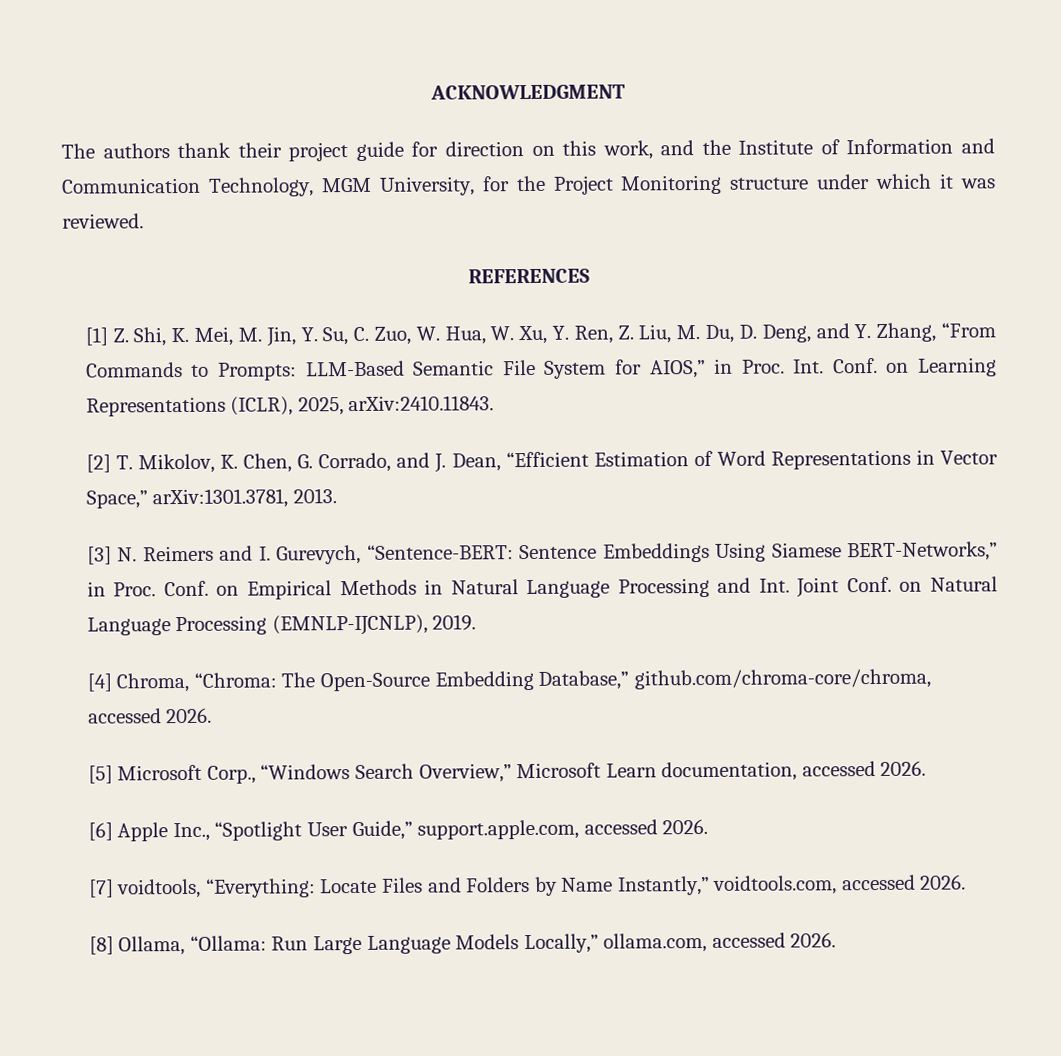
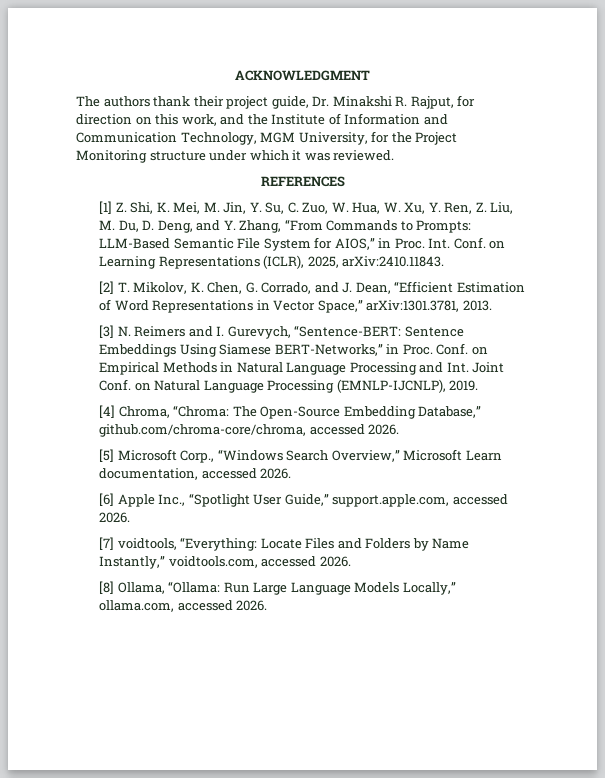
- The authors thank their project guide for direction on this work, and the Institute of Information and Communication Technology, MGM University, for the Project Monitoring structure under which it was reviewed.
+ The authors thank their project guide, Dr. Minakshi R. Rajput, for direction on this work, and the Institute of Information and Communication Technology, MGM University, for the Project Monitoring structure under which it was reviewed.

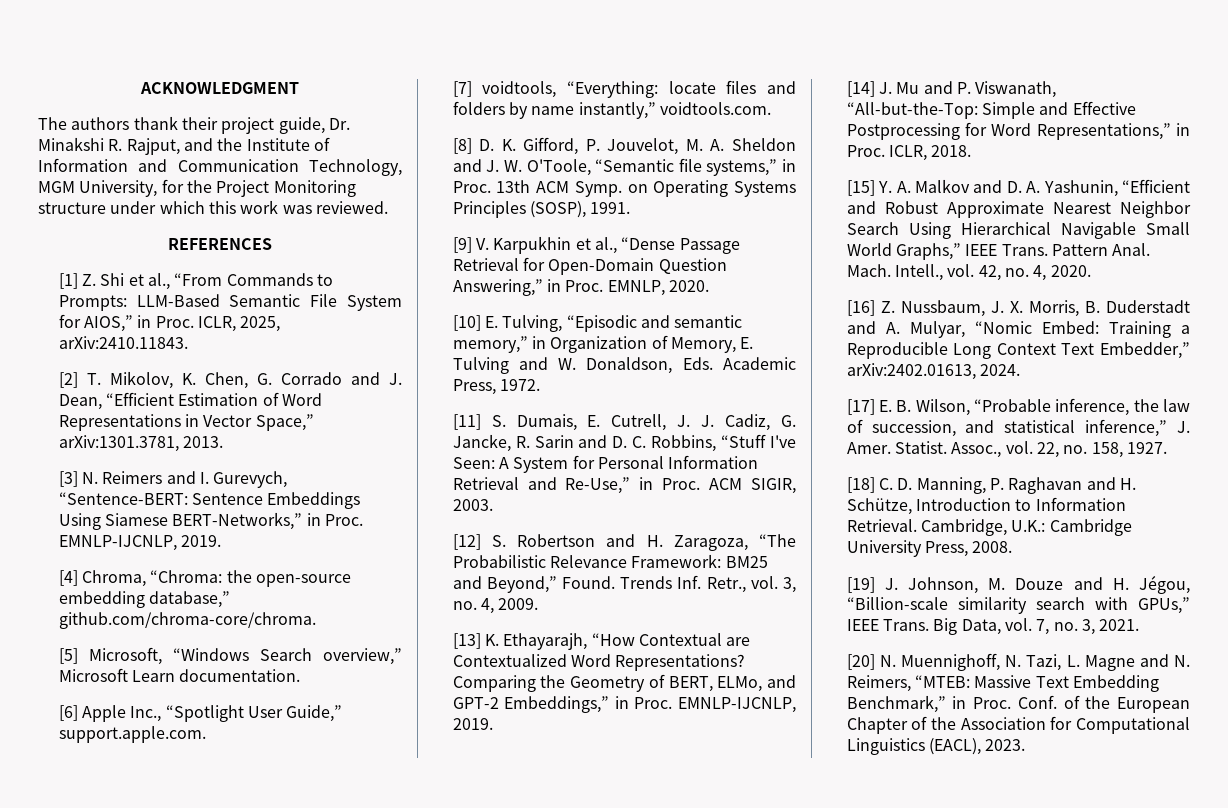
- The authors thank their project guide, Dr. Minakshi R. Rajput, for direction on this work, and the Institute of Information and Communication Technology, MGM University, for the Project Monitoring structure under which it was reviewed.
+ The authors thank their project guide, Dr. Minakshi R. Rajput, and the Institute of Information and Communication Technology, MGM University, for the Project Monitoring structure under which this work was reviewed.
- [1] Z. Shi, K. Mei, M. Jin, Y. Su, C. Zuo, W. Hua, W. Xu, Y. Ren, Z. Liu, M. Du, D. Deng, and Y. Zhang, “From Commands to Prompts: LLM-Based Semantic File System for AIOS,” in Proc.
+ [1] Z. Shi et al., “From Commands to Prompts: LLM-Based Semantic File System for AIOS,” in Proc.
- Int. Conf. on Learning Representations (ICLR), 2025, arXiv:2410.11843.
+ ICLR, 2025, arXiv:2410.11843.
- [2] T. Mikolov, K. Chen, G. Corrado, and J. Dean, “Efficient Estimation of Word Representations in Vector Space,” arXiv:1301.3781, 2013.
+ [2] T. Mikolov, K. Chen, G. Corrado and J. Dean, “Efficient Estimation of Word Representations in Vector Space,” arXiv:1301.3781, 2013.
- [3] N. Reimers and I. Gurevych, “Sentence-BERT: Sentence Embeddings Using Siamese BERT-Networks,” in Proc. Conf. on Empirical Methods in Natural Language Processing and Int. Joint Conf. on Natural Language Processing (EMNLP-IJCNLP), 2019.
- [4] Chroma, “Chroma: The Open-Source Embedding Database,” github.com/chroma-core/chroma, accessed 2026.
+ [3] N. Reimers and I. Gurevych, “Sentence-BERT: Sentence Embeddings Using Siamese BERT-Networks,” in Proc. EMNLP-IJCNLP, 2019.
+ [4] Chroma, “Chroma: the open-source embedding database,” github.com/chroma-core/chroma.
- [5] Microsoft Corp., “Windows Search Overview,” Microsoft Learn documentation, accessed 2026.
+ [5] Microsoft, “Windows Search overview,” Microsoft Learn documentation.
- [6] Apple Inc., “Spotlight User Guide,” support.apple.com, accessed 2026.
+ [6] Apple Inc., “Spotlight User Guide,” support.apple.com.
- [7] voidtools, “Everything: Locate Files and Folders by Name Instantly,” voidtools.com, accessed 2026.
- [8] Ollama, “Ollama: Run Large Language Models Locally,” ollama.com, accessed 2026.
+ [7] voidtools, “Everything: locate files and folders by name instantly,” voidtools.com.
+ [8] D. K. Gifford, P. Jouvelot, M. A. Sheldon and J. W. O'Toole, “Semantic file systems,” in Proc. 13th ACM Symp. on Operating Systems Principles (SOSP), 1991.
+ [9] V. Karpukhin et al., “Dense Passage Retrieval for Open-Domain Question Answering,” in Proc. EMNLP, 2020.
+ [10] E. Tulving, “Episodic and semantic memory,” in Organization of Memory, E. Tulving and W. Donaldson, Eds. Academic Press, 1972.
+ [11] S. Dumais, E. Cutrell, J. J. Cadiz, G. Jancke, R. Sarin and D. C. Robbins, “Stuff I've Seen: A System for Personal Information Retrieval and Re-Use,” in Proc. ACM SIGIR, 2003.
+ [12] S. Robertson and H. Zaragoza, “The Probabilistic Relevance Framework: BM25 and Beyond,” Found. Trends Inf. Retr., vol. 3, no. 4, 2009.
+ [13] K. Ethayarajh, “How Contextual are Contextualized Word Representations? Comparing the Geometry of BERT, ELMo, and GPT-2 Embeddings,” in Proc. EMNLP-IJCNLP, 2019.
+ [14] J. Mu and P. Viswanath, “All-but-the-Top: Simple and Effective Postprocessing for Word Representations,” in Proc. ICLR, 2018.
+ [15] Y. A. Malkov and D. A. Yashunin, “Efficient and Robust Approximate Nearest Neighbor Search Using Hierarchical Navigable Small World Graphs,” IEEE Trans. Pattern Anal. Mach. Intell., vol. 42, no. 4, 2020.
+ [16] Z. Nussbaum, J. X. Morris, B. Duderstadt and A. Mulyar, “Nomic Embed: Training a Reproducible Long Context Text Embedder,” arXiv:2402.01613, 2024.
+ [17] E. B. Wilson, “Probable inference, the law of succession, and statistical inference,” J. Amer. Statist. Assoc., vol. 22, no. 158, 1927.
+ [18] C. D. Manning, P. Raghavan and H. Schütze, Introduction to Information Retrieval. Cambridge, U.K.: Cambridge University Press, 2008.
+ [19] J. Johnson, M. Douze and H. Jégou, “Billion-scale similarity search with GPUs,” IEEE Trans. Big Data, vol. 7, no. 3, 2021.
+ [20] N. Muennighoff, N. Tazi, L. Magne and N. Reimers, “MTEB: Massive Text Embedding Benchmark,” in Proc. Conf. of the European Chapter of the Association for Computational Linguistics (EACL), 2023.

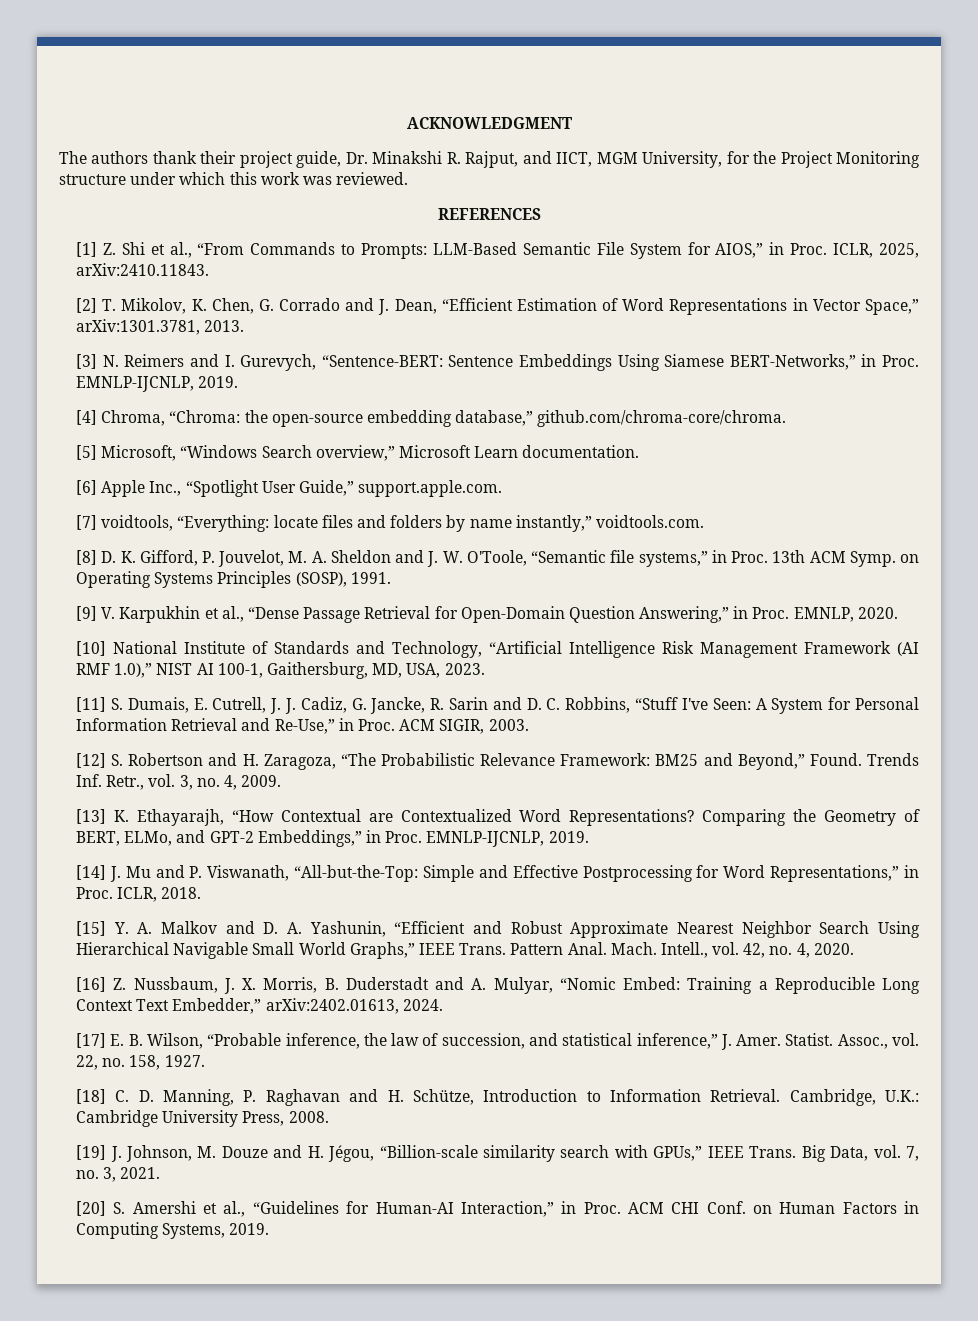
- The authors thank their project guide, Dr. Minakshi R. Rajput, and the Institute of Information and Communication Technology, MGM University, for the Project Monitoring structure under which this work was reviewed.
+ The authors thank their project guide, Dr. Minakshi R. Rajput, and IICT, MGM University, for the Project Monitoring structure under which this work was reviewed.
- [10] E. Tulving, “Episodic and semantic memory,” in Organization of Memory, E. Tulving and W. Donaldson, Eds. Academic Press, 1972.
+ [10] National Institute of Standards and Technology, “Artificial Intelligence Risk Management Framework (AI RMF 1.0),” NIST AI 100-1, Gaithersburg, MD, USA, 2023.
- [20] N. Muennighoff, N. Tazi, L. Magne and N. Reimers, “MTEB: Massive Text Embedding Benchmark,” in Proc. Conf. of the European Chapter of the Association for Computational Linguistics (EACL), 2023.
+ [20] S. Amershi et al., “Guidelines for Human-AI Interaction,” in Proc. ACM CHI Conf. on Human Factors in Computing Systems, 2019.

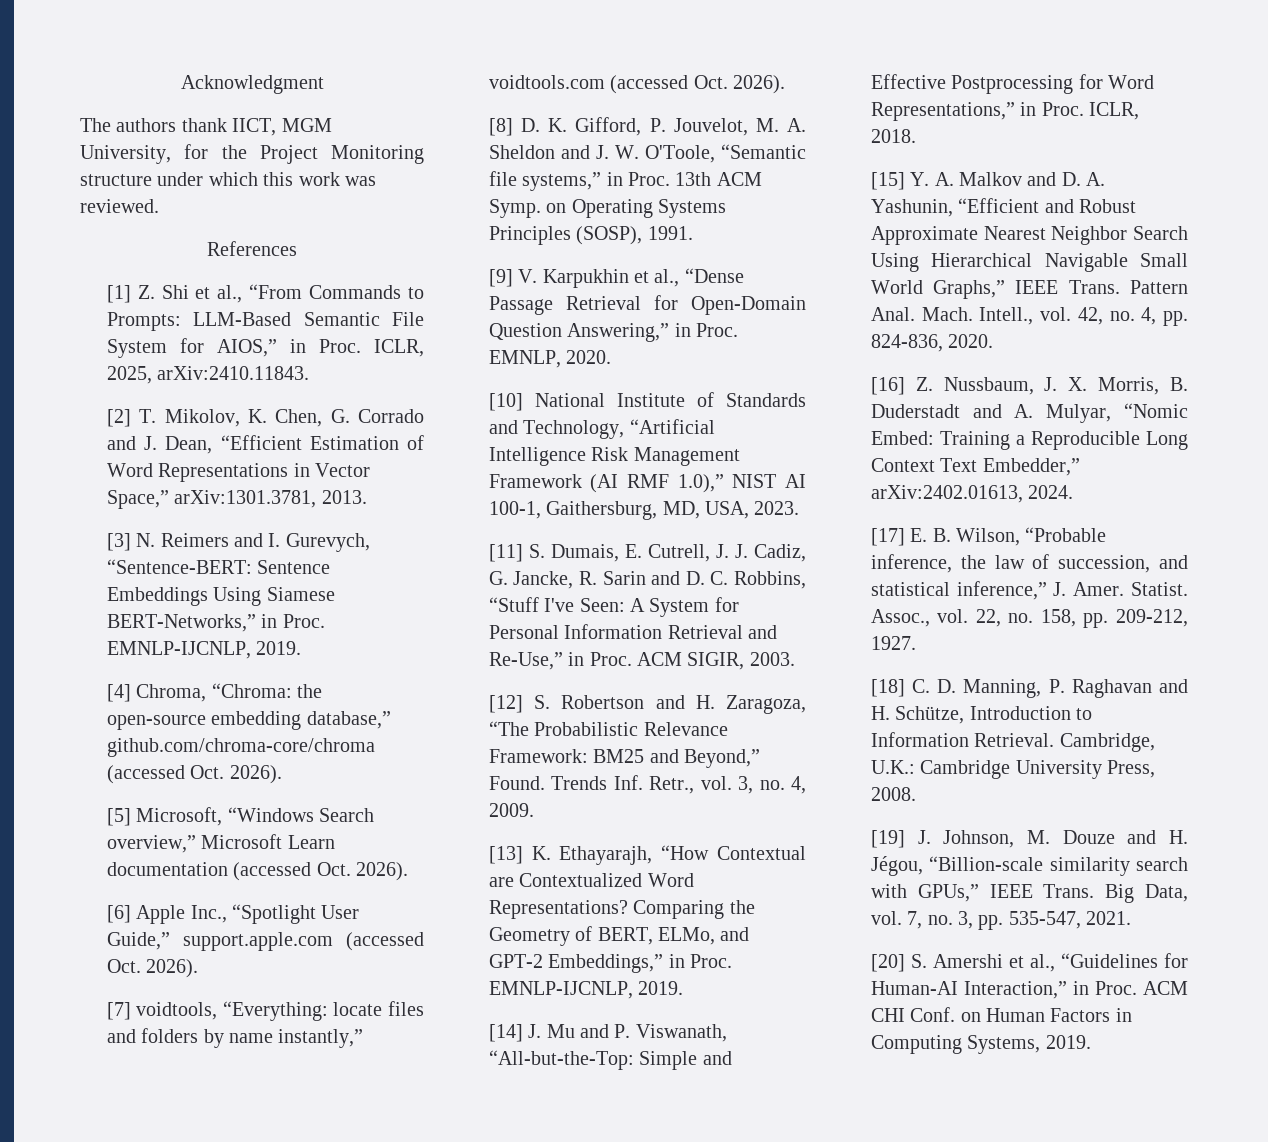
- ACKNOWLEDGMENT
+ Acknowledgment
- The authors thank their project guide, Dr. Minakshi R. Rajput, and IICT, MGM University, for the Project Monitoring structure under which this work was reviewed.
+ The authors thank IICT, MGM University, for the Project Monitoring structure under which this work was reviewed.
- REFERENCES
+ References
- [4] Chroma, “Chroma: the open-source embedding database,” github.com/chroma-core/chroma.
+ [4] Chroma, “Chroma: the open-source embedding database,” github.com/chroma-core/chroma (accessed Oct. 2026).
- [5] Microsoft, “Windows Search overview,” Microsoft Learn documentation.
+ [5] Microsoft, “Windows Search overview,” Microsoft Learn documentation (accessed Oct. 2026).
- [6] Apple Inc., “Spotlight User Guide,” support.apple.com.
+ [6] Apple Inc., “Spotlight User Guide,” support.apple.com (accessed Oct. 2026).
- [7] voidtools, “Everything: locate files and folders by name instantly,” voidtools.com.
+ [7] voidtools, “Everything: locate files and folders by name instantly,” voidtools.com (accessed Oct. 2026).
- Intell., vol. 42, no. 4, 2020.
+ Intell., vol. 42, no. 4, pp. 824-836, 2020.
- Assoc., vol. 22, no. 158, 1927.
+ Assoc., vol. 22, no. 158, pp. 209-212, 1927.
- Big Data, vol. 7, no. 3, 2021.
+ Big Data, vol. 7, no. 3, pp. 535-547, 2021.

